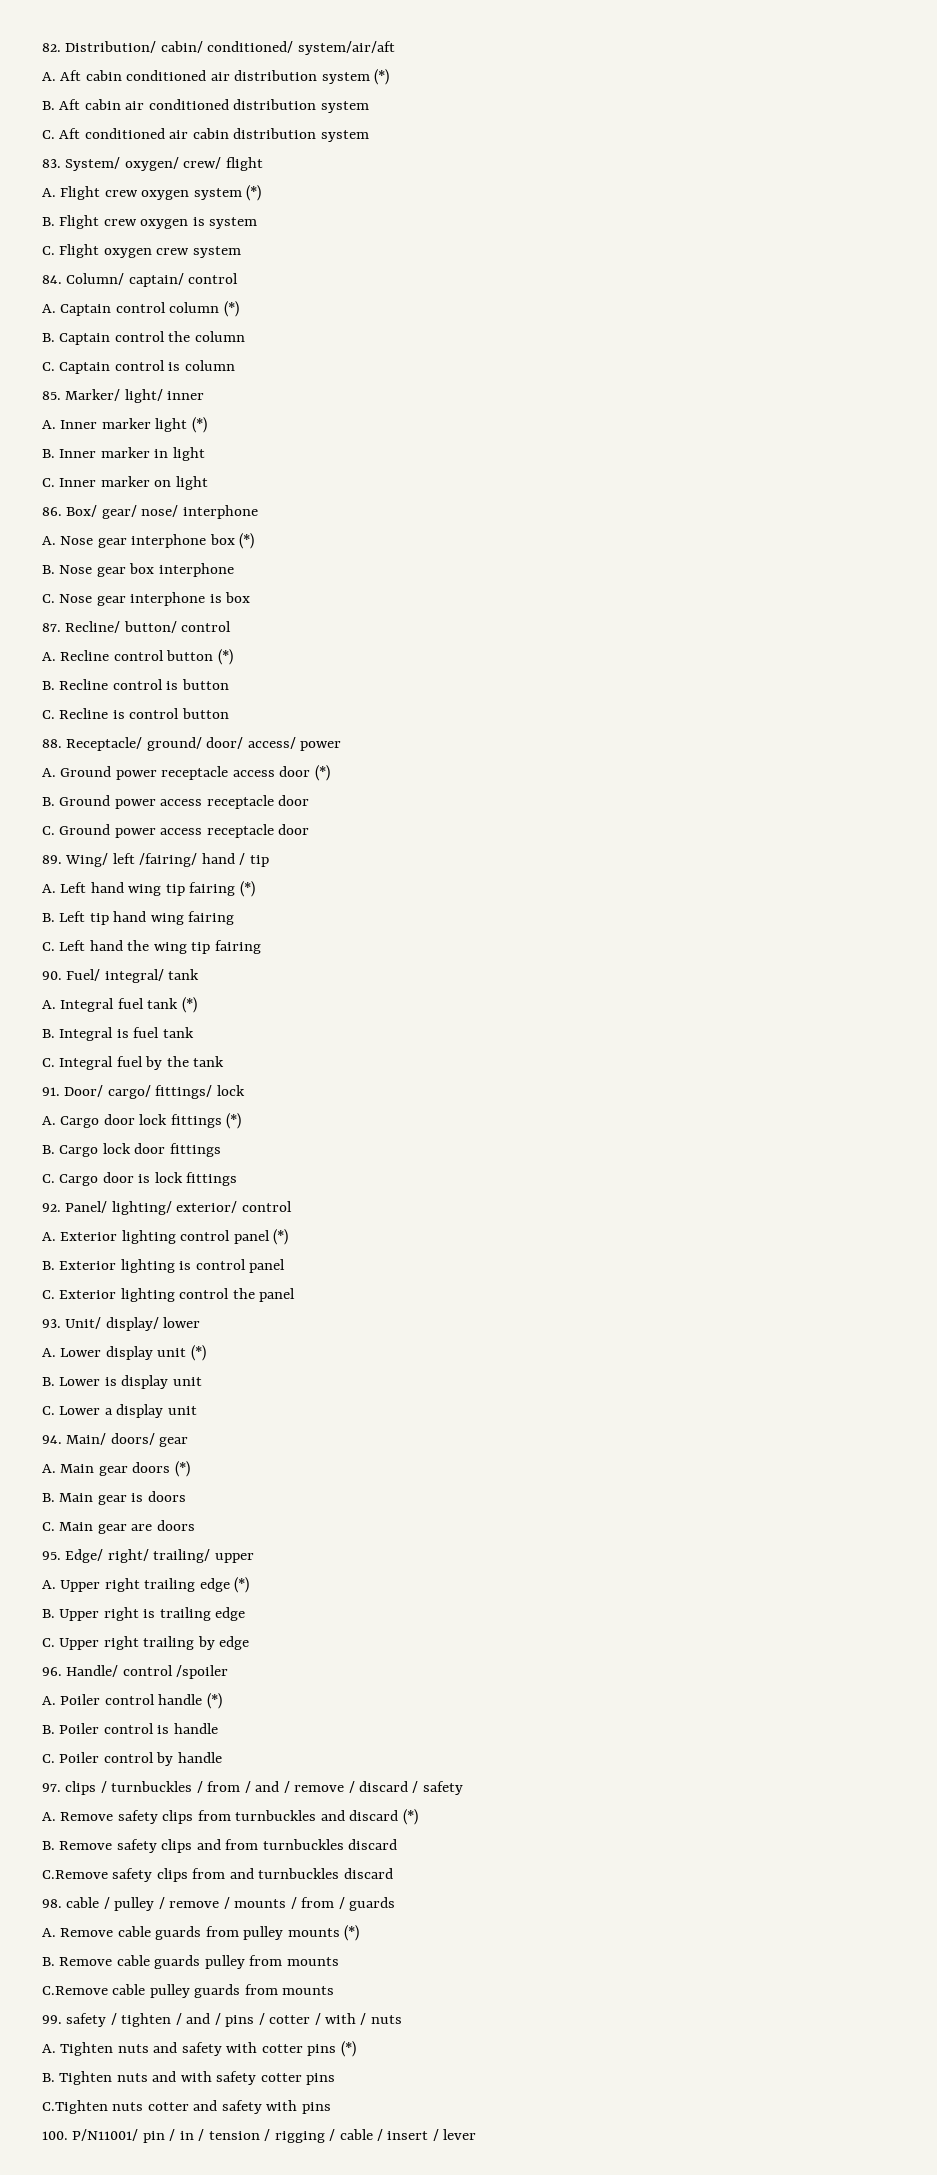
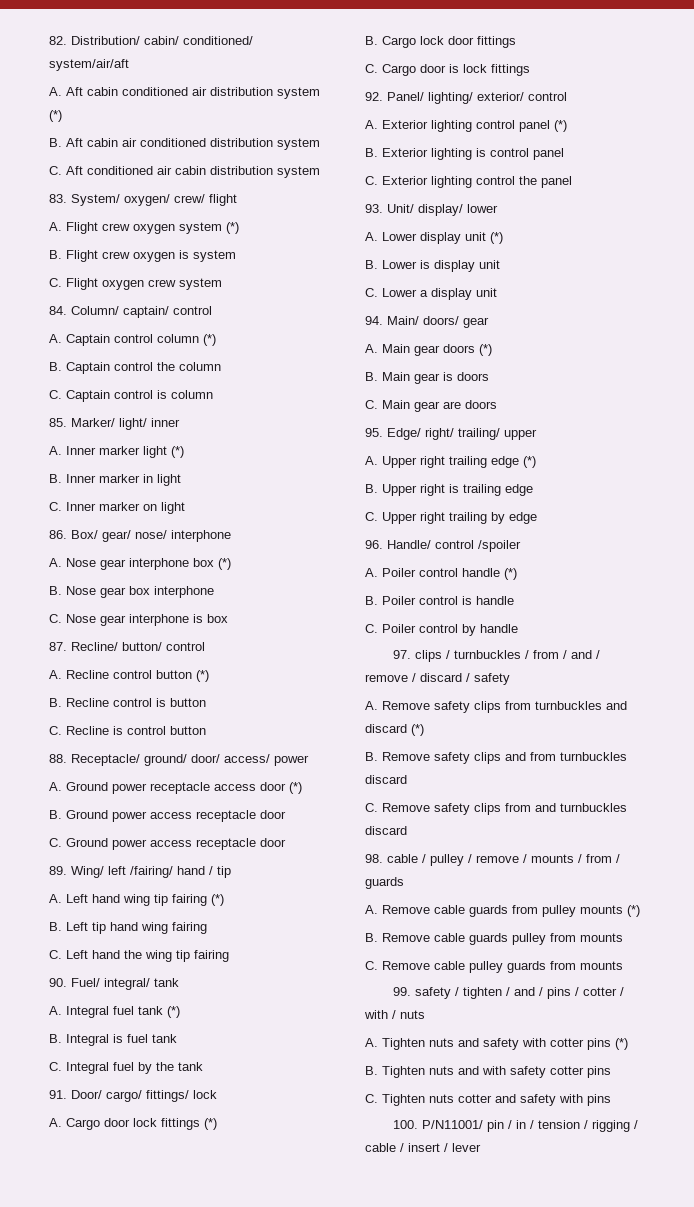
- C.Remove safety clips from and turnbuckles discard
+ C. Remove safety clips from and turnbuckles discard
- C.Remove cable pulley guards from mounts
+ C. Remove cable pulley guards from mounts
- C.Tighten nuts cotter and safety with pins
+ C. Tighten nuts cotter and safety with pins

